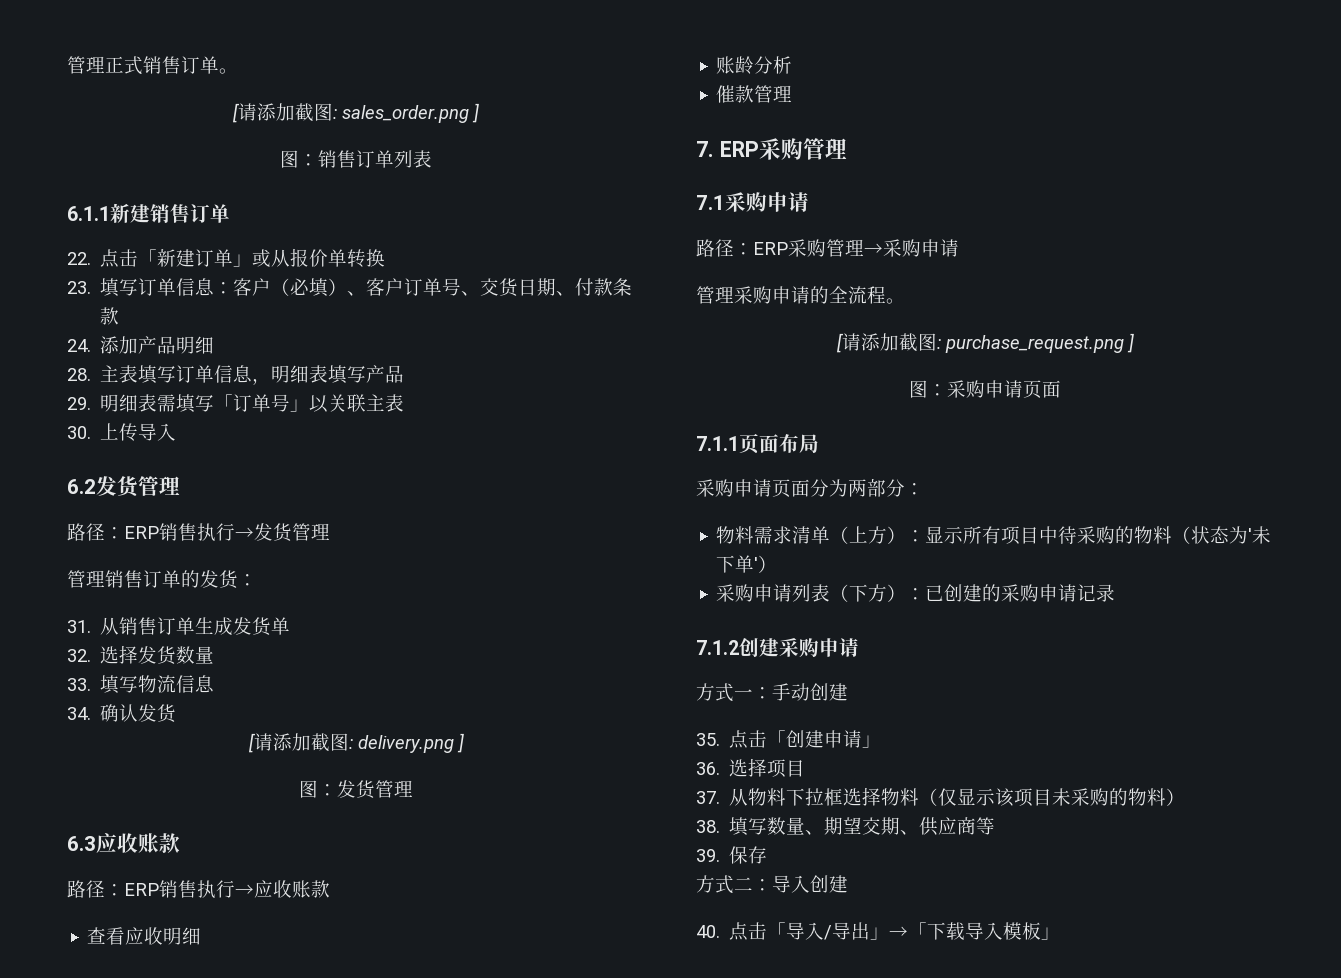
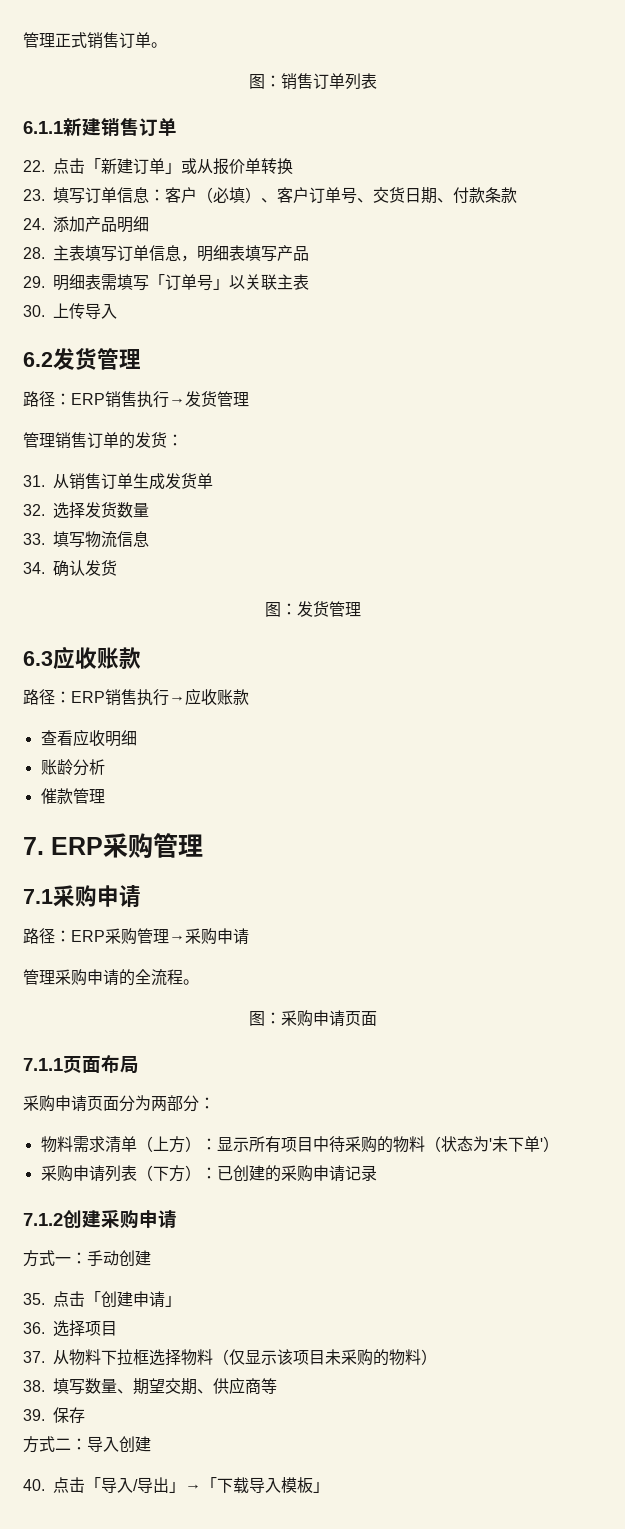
- [请添加截图: sales_order.png ]
- [请添加截图: delivery.png ]
- [请添加截图: purchase_request.png ]

